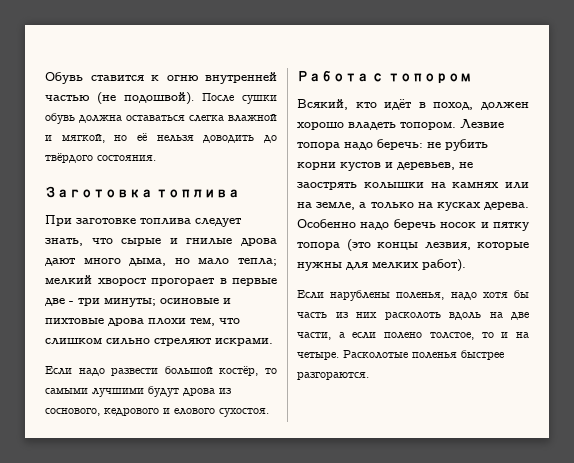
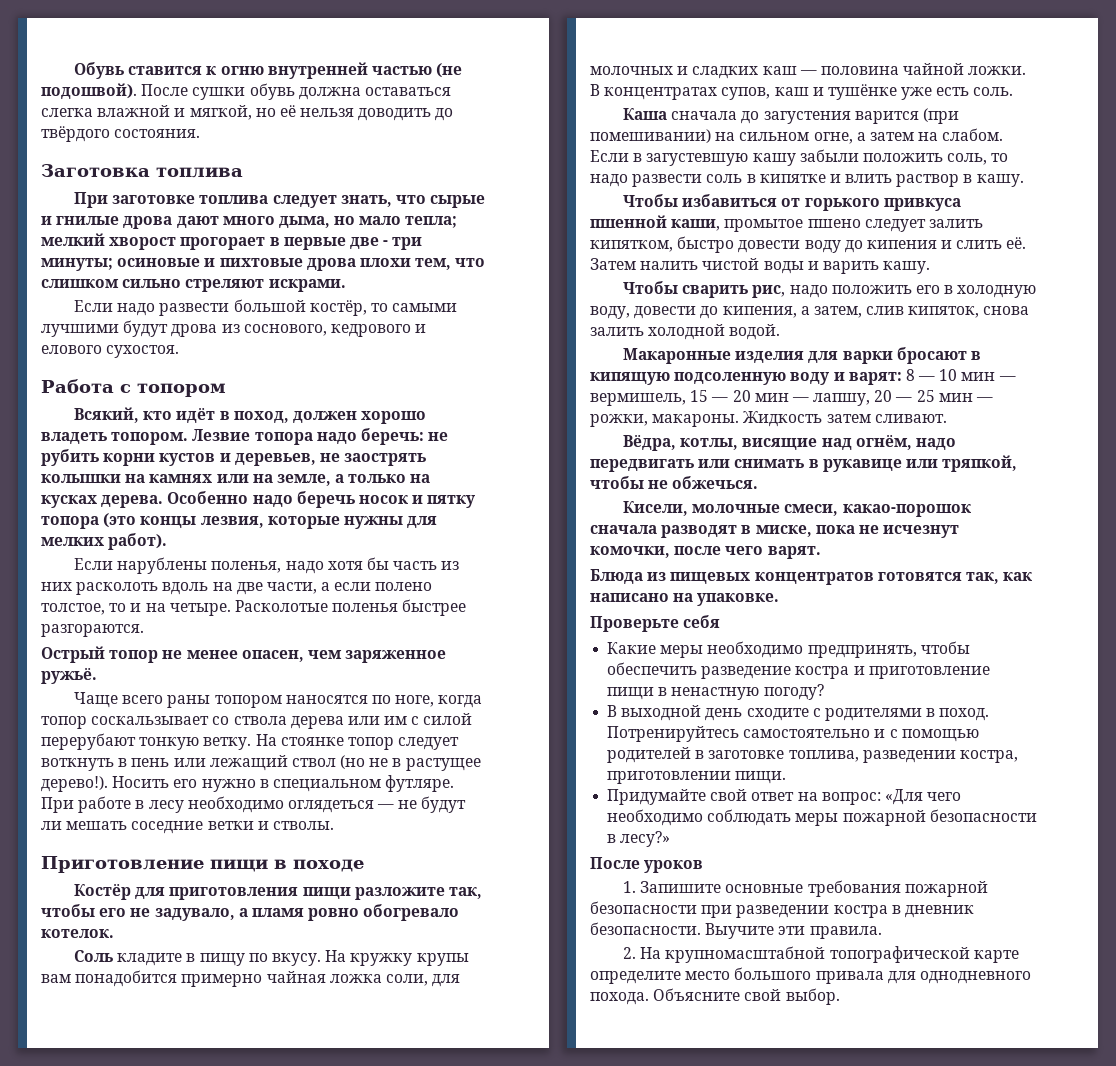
+ Острый топор не менее опасен, чем заряженное ружьё.
+ Чаще всего раны топором наносятся по ноге, когда топор соскальзывает со ствола дерева или им с силой перерубают тонкую ветку. На стоянке топор следует воткнуть в пень или лежащий ствол (но не в растущее дерево!). Носить его нужно в специальном футляре. При работе в лесу необходимо оглядеться — не будут ли мешать соседние ветки и стволы.
+ Приготовление пищи в походе
+ Костёр для приготовления пищи разложите так, чтобы его не задувало, а пламя ровно обогревало котелок.
+ Соль кладите в пищу по вкусу. На кружку крупы вам понадобится примерно чайная ложка соли, для молочных и сладких каш — половина чайной ложки. В концентратах супов, каш и тушёнке уже есть соль.
+ Каша сначала до загустения варится (при помешивании) на сильном огне, а затем на слабом. Если в загустевшую кашу забыли положить соль, то надо развести соль в кипятке и влить раствор в кашу.
+ Чтобы избавиться от горького привкуса пшенной каши, промытое пшено следует залить кипятком, быстро довести воду до кипения и слить её. Затем налить чистой воды и варить кашу.
+ Чтобы сварить рис, надо положить его в холодную воду, довести до кипения, а затем, слив кипяток, снова залить холодной водой.
+ Макаронные изделия для варки бросают в кипящую подсоленную воду и варят: 8 — 10 мин — вермишель, 15 — 20 мин — лапшу, 20 — 25 мин — рожки, макароны. Жидкость затем сливают.
+ Вёдра, котлы, висящие над огнём, надо передвигать или снимать в рукавице или тряпкой, чтобы не обжечься.
+ Кисели, молочные смеси, какао-порошок сначала разводят в миске, пока не исчезнут комочки, после чего варят.
+ Блюда из пищевых концентратов готовятся так, как написано на упаковке.
+ Проверьте себя
+ Какие меры необходимо предпринять, чтобы обеспечить разведение костра и приготовление пищи в ненастную погоду?
+ В выходной день сходите с родителями в поход. Потренируйтесь самостоятельно и с помощью родителей в заготовке топлива, разведении костра, приготовлении пищи.
+ Придумайте свой ответ на вопрос: «Для чего необходимо соблюдать меры пожарной безопасности в лесу?»
+ После уроков
+ 1. Запишите основные требования пожарной безопасности при разведении костра в дневник безопасности. Выучите эти правила.
+ 2. На крупномасштабной топографической карте определите место большого привала для однодневного похода. Объясните свой выбор.

